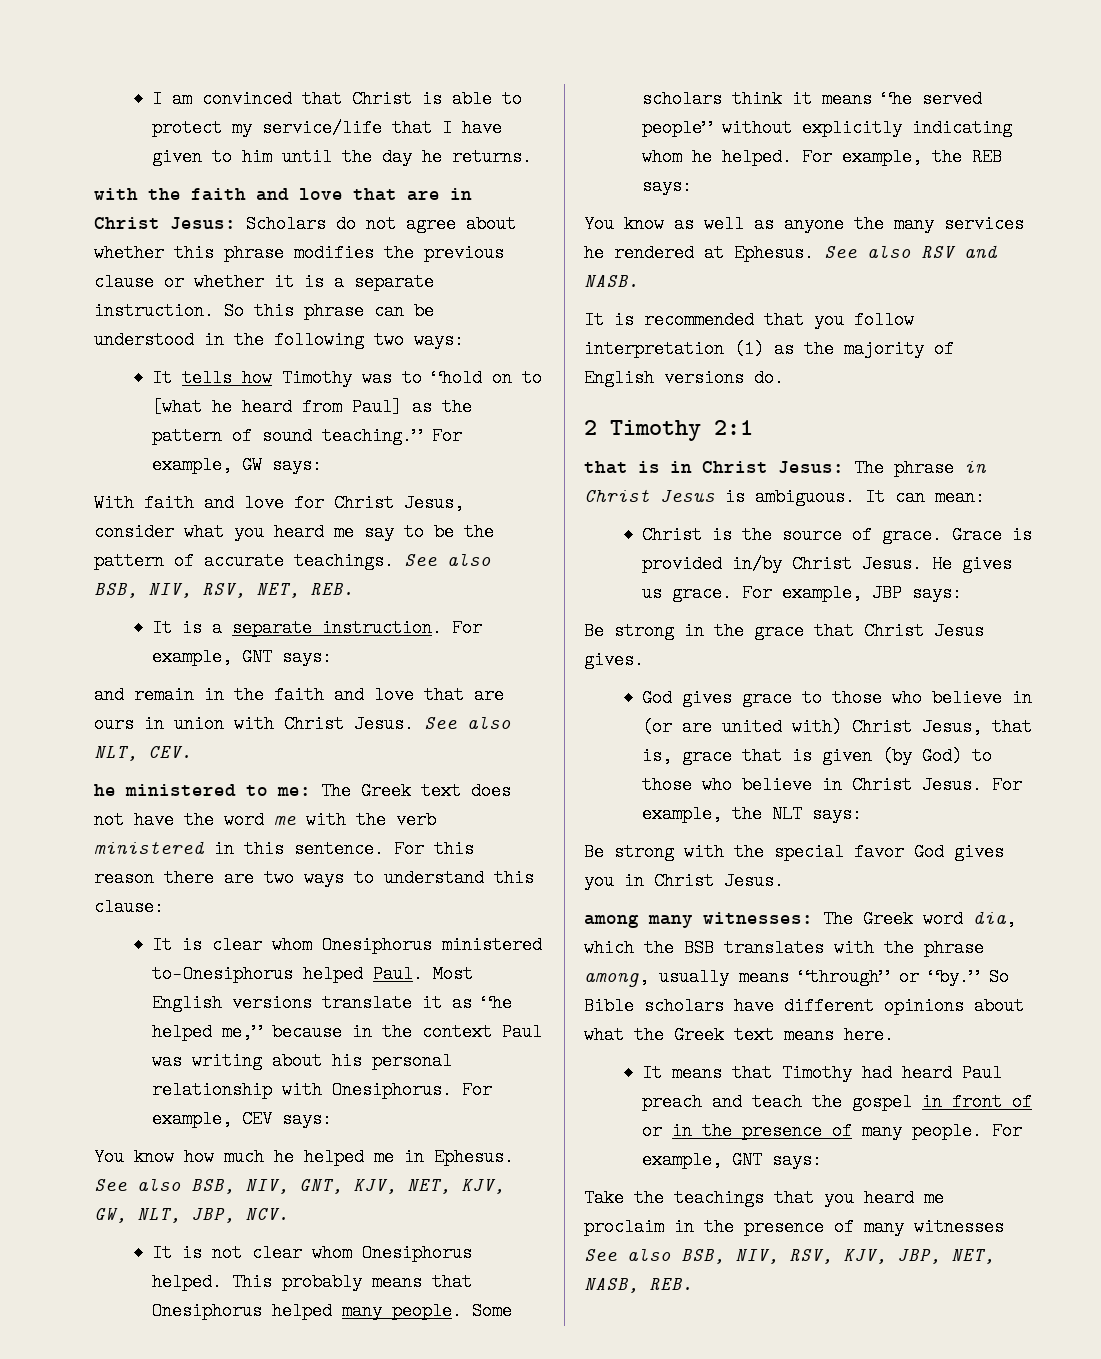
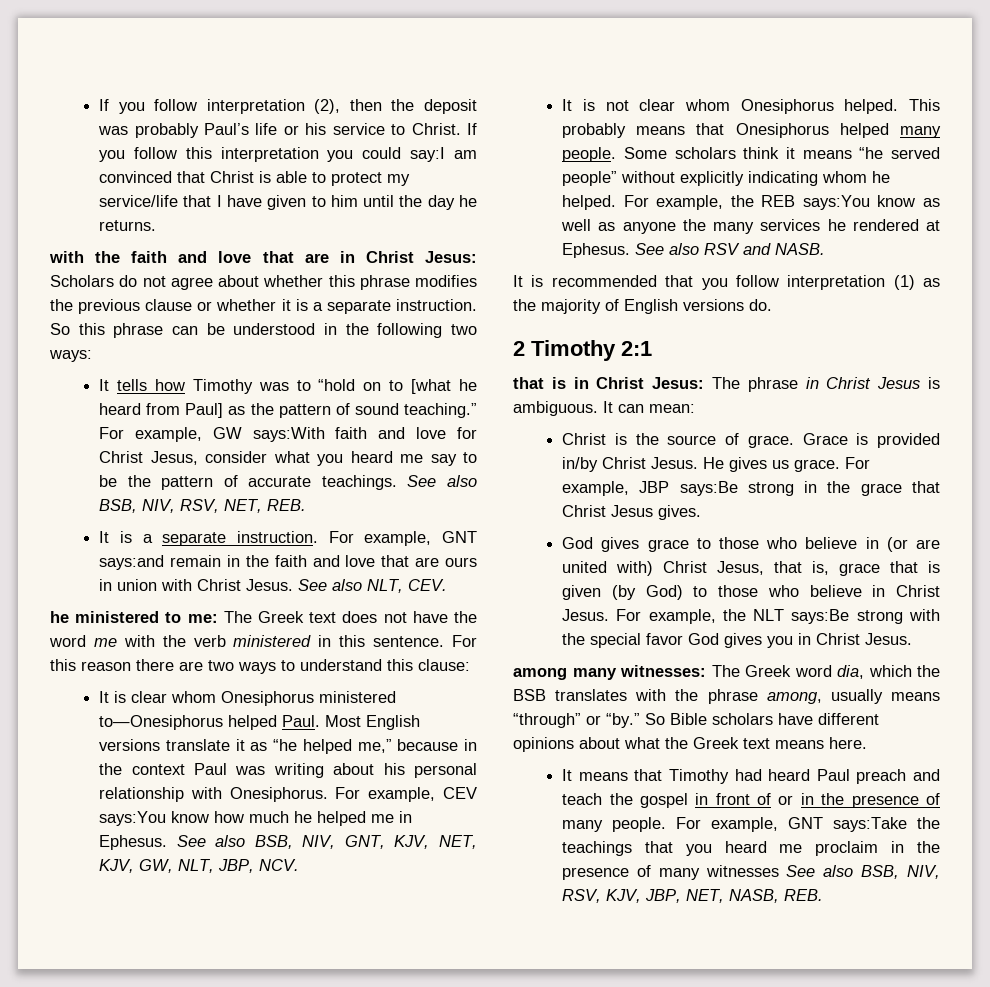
- I am convinced that Christ is able to protect my service/life that I have given to him until the day he returns.
+ If you follow interpretation (2), then the deposit was probably Paul’s life or his service to Christ. If you follow this interpretation you could say:I am convinced that Christ is able to protect my service/life that I have given to him until the day he returns.
- For example, GW says:
- With faith and love for Christ Jesus, consider what you heard me say to be the pattern of accurate teachings.
+ For example, GW says:With faith and love for Christ Jesus, consider what you heard me say to be the pattern of accurate teachings.
- It is a separate instruction. For example, GNT says:
- and remain in the faith and love that are ours in union with Christ Jesus.
+ It is a separate instruction. For example, GNT says:and remain in the faith and love that are ours in union with Christ Jesus.
- For example, CEV says:
- You know how much he helped me in Ephesus.
+ For example, CEV says:You know how much he helped me in Ephesus.
- For example, the REB says:
- You know as well as anyone the many services he rendered at Ephesus.
+ For example, the REB says:You know as well as anyone the many services he rendered at Ephesus.
- For example, JBP says:
- Be strong in the grace that Christ Jesus gives.
+ For example, JBP says:Be strong in the grace that Christ Jesus gives.
- For example, the NLT says:
- Be strong with the special favor God gives you in Christ Jesus.
+ For example, the NLT says:Be strong with the special favor God gives you in Christ Jesus.
- It means that Timothy had heard Paul preach and teach the gospel in front of or in the presence of many people. For example, GNT says:
- Take the teachings that you heard me proclaim in the presence of many witnesses See also BSB, NIV, RSV, KJV, JBP, NET, NASB, REB.
+ It means that Timothy had heard Paul preach and teach the gospel in front of or in the presence of many people. For example, GNT says:Take the teachings that you heard me proclaim in the presence of many witnesses See also BSB, NIV, RSV, KJV, JBP, NET, NASB, REB.

